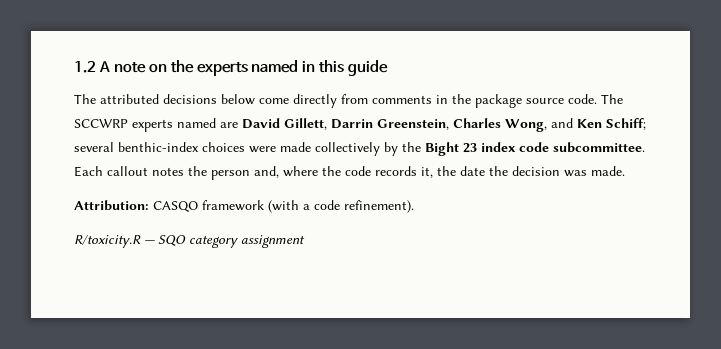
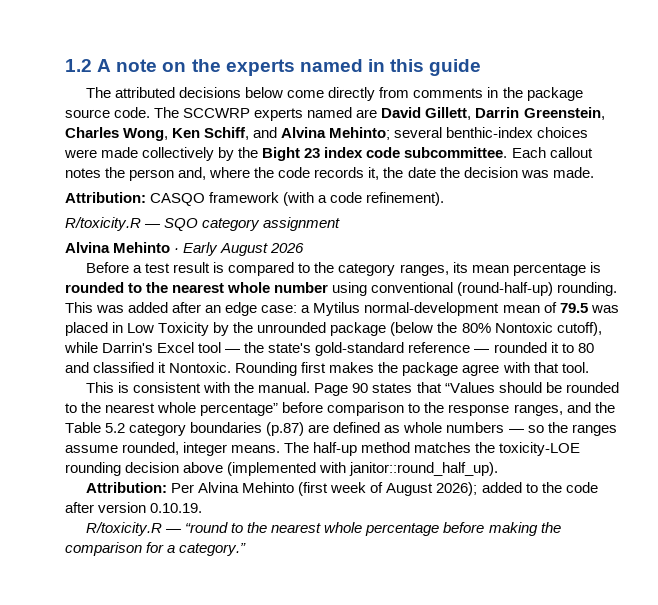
- The SCCWRP experts named are David Gillett, Darrin Greenstein, Charles Wong, and Ken Schiff; several benthic-index choices were made collectively by the Bight 23 index code subcommittee.
+ The SCCWRP experts named are David Gillett, Darrin Greenstein, Charles Wong, Ken Schiff, and Alvina Mehinto; several benthic-index choices were made collectively by the Bight 23 index code subcommittee.
+ Alvina Mehinto · Early August 2026
+ Before a test result is compared to the category ranges, its mean percentage is rounded to the nearest whole number using conventional (round-half-up) rounding. This was added after an edge case: a Mytilus normal-development mean of 79.5 was placed in Low Toxicity by the unrounded package (below the 80% Nontoxic cutoff), while Darrin's Excel tool — the state's gold-standard reference — rounded it to 80 and classified it Nontoxic. Rounding first makes the package agree with that tool.
+ This is consistent with the manual. Page 90 states that “Values should be rounded to the nearest whole percentage” before comparison to the response ranges, and the Table 5.2 category boundaries (p.87) are defined as whole numbers — so the ranges assume rounded, integer means. The half-up method matches the toxicity-LOE rounding decision above (implemented with janitor::round_half_up).
+ Attribution: Per Alvina Mehinto (first week of August 2026); added to the code after version 0.10.19.
+ R/toxicity.R — “round to the nearest whole percentage before making the comparison for a category.”

